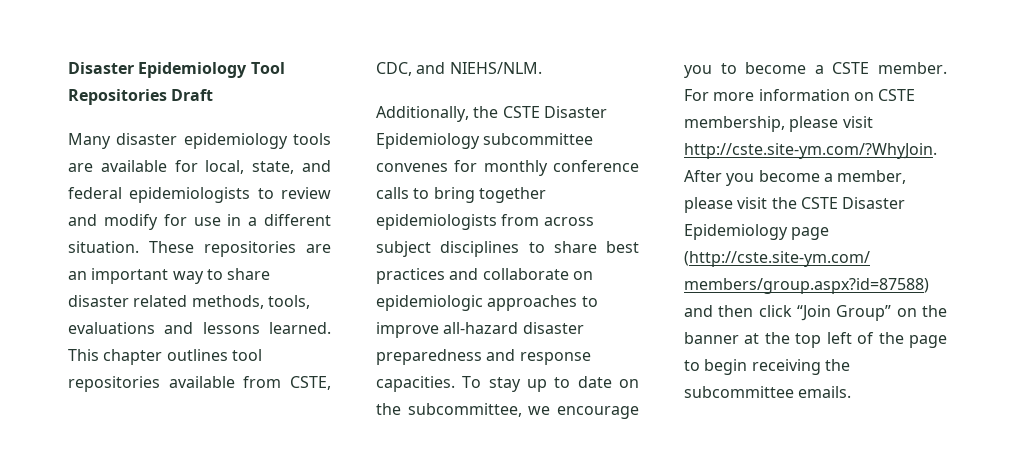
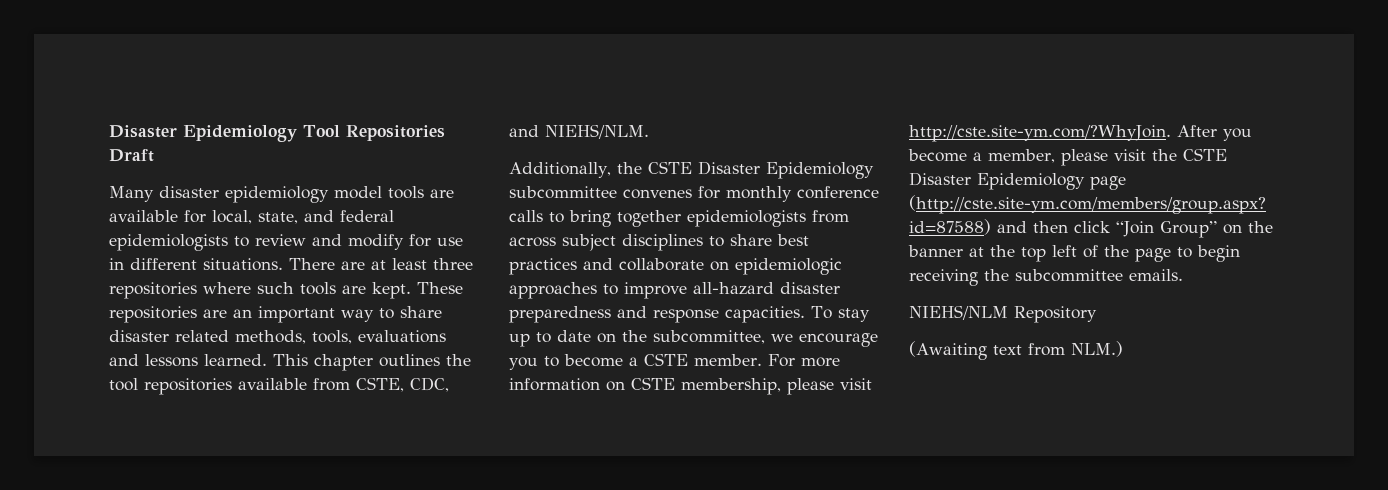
- Many disaster epidemiology tools are available for local, state, and federal epidemiologists to review and modify for use in a different situation.
+ Many disaster epidemiology model tools are available for local, state, and federal epidemiologists to review and modify for use in different situations. There are at least three repositories where such tools are kept.
- This chapter outlines tool repositories available from CSTE, CDC, and NIEHS/NLM.
+ This chapter outlines the tool repositories available from CSTE, CDC, and NIEHS/NLM.
+ NIEHS/NLM Repository
+ (Awaiting text from NLM.)

